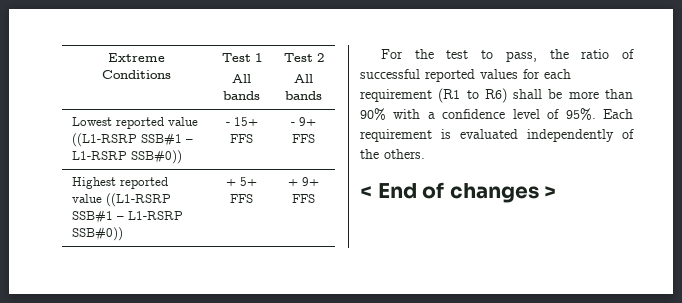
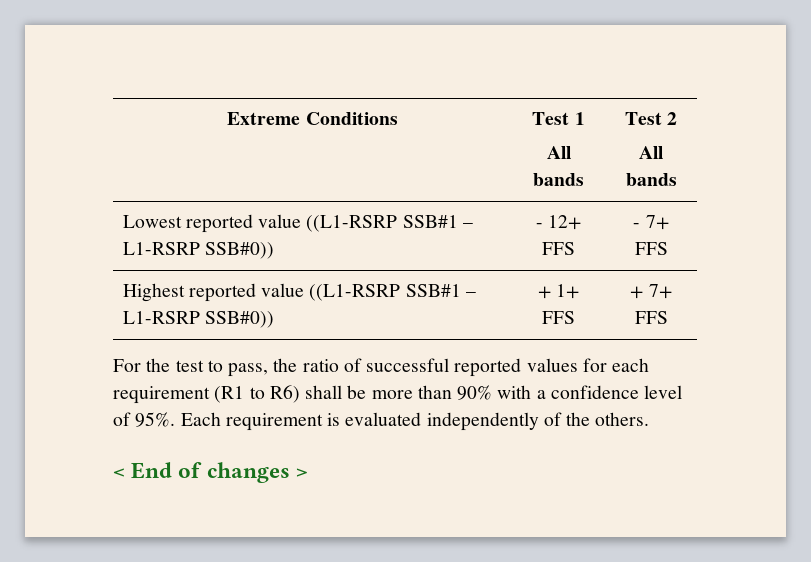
- Lowest reported value ((L1-RSRP SSB#1 – L1-RSRP SSB#0)) | - 15+ FFS | - 9+ FFS
+ Lowest reported value ((L1-RSRP SSB#1 – L1-RSRP SSB#0)) | - 12+ FFS | - 7+ FFS
- Highest reported value ((L1-RSRP SSB#1 – L1-RSRP SSB#0)) | + 5+ FFS | + 9+ FFS
+ Highest reported value ((L1-RSRP SSB#1 – L1-RSRP SSB#0)) | + 1+ FFS | + 7+ FFS

